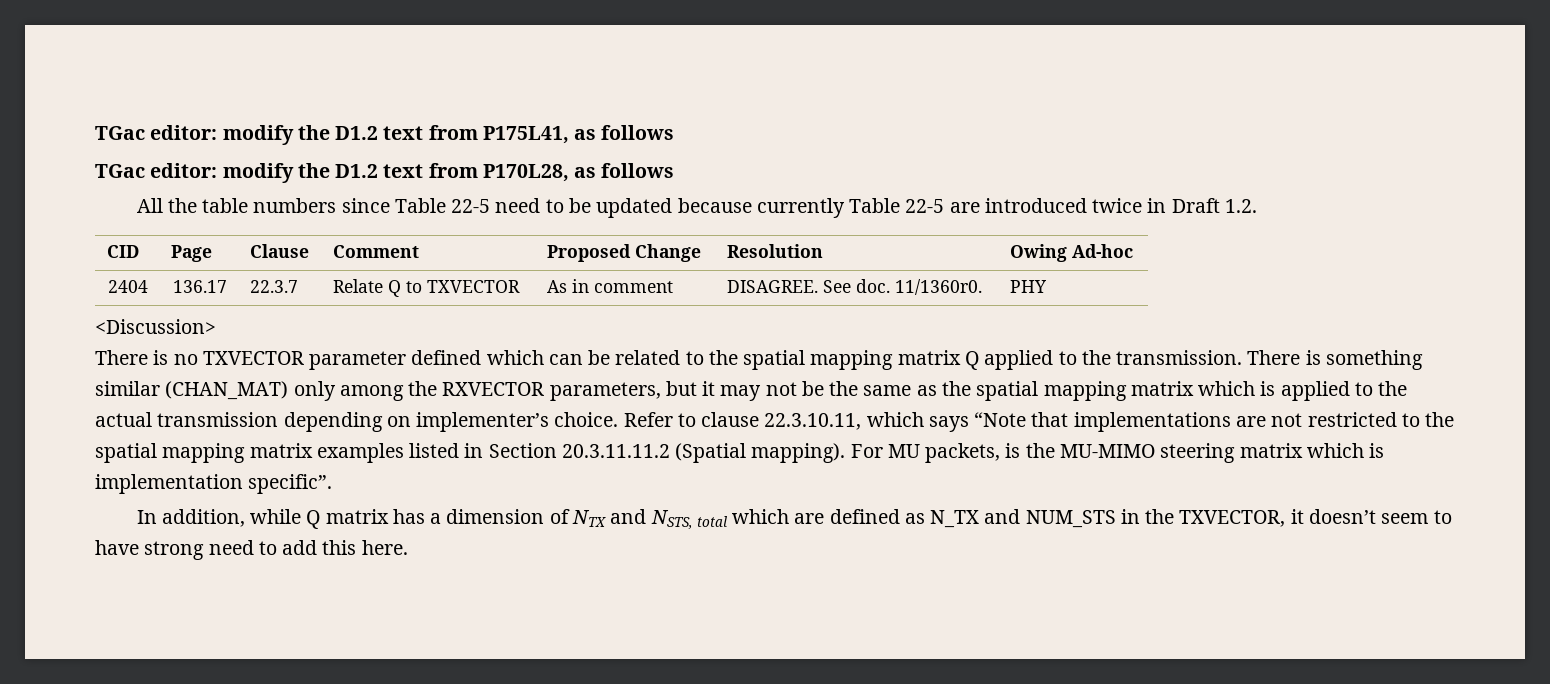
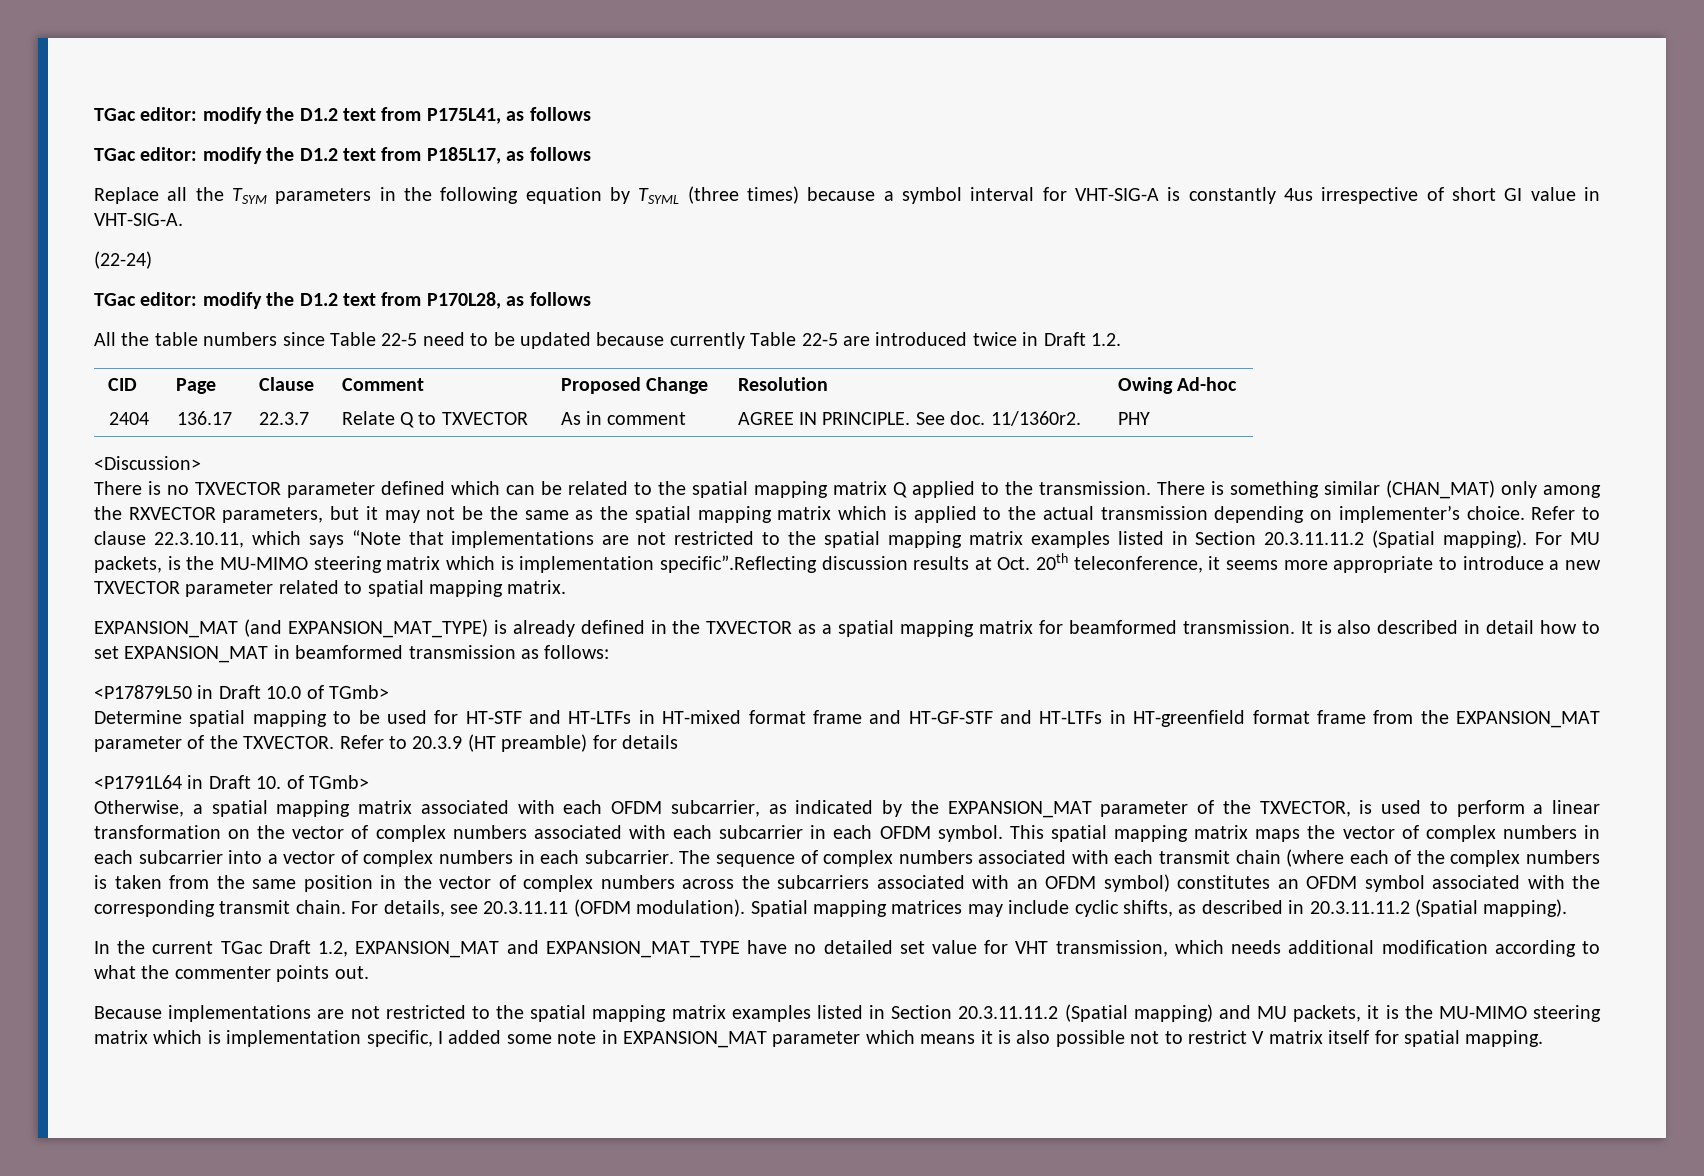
+ TGac editor: modify the D1.2 text from P185L17, as follows
+ Replace all the TSYM parameters in the following equation by TSYML (three times) because a symbol interval for VHT-SIG-A is constantly 4us irrespective of short GI value in VHT-SIG-A.
+ (22-24)
- 2404 | 136.17 | 22.3.7 | Relate Q to TXVECTOR | As in comment | DISAGREE. See doc. 11/1360r0. | PHY
+ 2404 | 136.17 | 22.3.7 | Relate Q to TXVECTOR | As in comment | AGREE IN PRINCIPLE. See doc. 11/1360r2. | PHY
- For MU packets, is the MU-MIMO steering matrix which is implementation specific”.
- In addition, while Q matrix has a dimension of NTX and NSTS, total which are defined as N_TX and NUM_STS in the TXVECTOR, it doesn’t seem to have strong need to add this here.
+ For MU packets, is the MU-MIMO steering matrix which is implementation specific”.Reflecting discussion results at Oct. 20th teleconference, it seems more appropriate to introduce a new TXVECTOR parameter related to spatial mapping matrix.
+ EXPANSION_MAT (and EXPANSION_MAT_TYPE) is already defined in the TXVECTOR as a spatial mapping matrix for beamformed transmission. It is also described in detail how to set EXPANSION_MAT in beamformed transmission as follows:
+ <P17879L50 in Draft 10.0 of TGmb>
+ Determine spatial mapping to be used for HT-STF and HT-LTFs in HT-mixed format frame and HT-GF-STF and HT-LTFs in HT-greenfield format frame from the EXPANSION_MAT parameter of the TXVECTOR. Refer to 20.3.9 (HT preamble) for details
+ <P1791L64 in Draft 10. of TGmb>
+ Otherwise, a spatial mapping matrix associated with each OFDM subcarrier, as indicated by the EXPANSION_MAT parameter of the TXVECTOR, is used to perform a linear transformation on the vector of complex numbers associated with each subcarrier in each OFDM symbol. This spatial mapping matrix maps the vector of complex numbers in each subcarrier into a vector of complex numbers in each subcarrier. The sequence of complex numbers associated with each transmit chain (where each of the complex numbers is taken from the same position in the vector of complex numbers across the subcarriers associated with an OFDM symbol) constitutes an OFDM symbol associated with the corresponding transmit chain. For details, see 20.3.11.11 (OFDM modulation). Spatial mapping matrices may include cyclic shifts, as described in 20.3.11.11.2 (Spatial mapping).
+ In the current TGac Draft 1.2, EXPANSION_MAT and EXPANSION_MAT_TYPE have no detailed set value for VHT transmission, which needs additional modification according to what the commenter points out.
+ Because implementations are not restricted to the spatial mapping matrix examples listed in Section 20.3.11.11.2 (Spatial mapping) and MU packets, it is the MU-MIMO steering matrix which is implementation specific, I added some note in EXPANSION_MAT parameter which means it is also possible not to restrict V matrix itself for spatial mapping.

